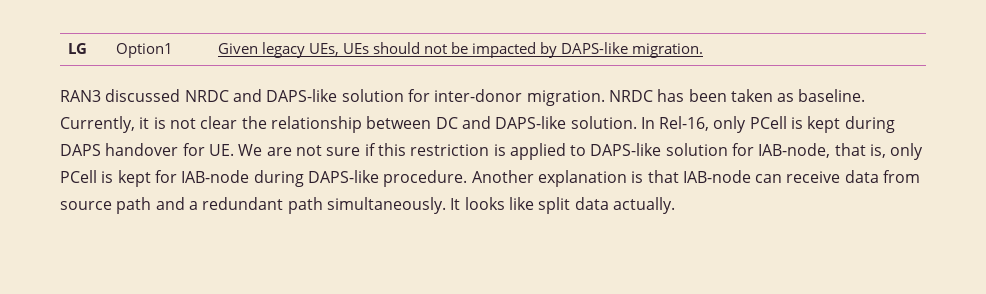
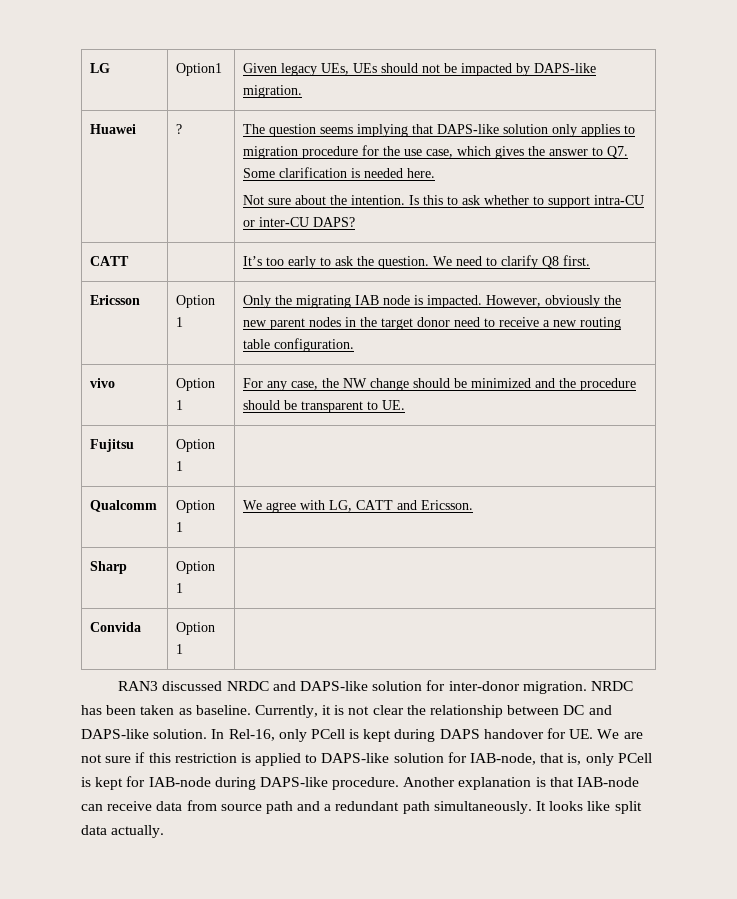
+ Huawei | ? | The question seems implying that DAPS-like solution only applies to migration procedure for the use case, which gives the answer to Q7. Some clarification is needed here.
+ Not sure about the intention. Is this to ask whether to support intra-CU or inter-CU DAPS?
+ CATT | | It’s too early to ask the question. We need to clarify Q8 first.
+ Ericsson | Option 1 | Only the migrating IAB node is impacted. However, obviously the new parent nodes in the target donor need to receive a new routing table configuration.
+ vivo | Option 1 | For any case, the NW change should be minimized and the procedure should be transparent to UE.
+ Fujitsu | Option 1 |
+ Qualcomm | Option 1 | We agree with LG, CATT and Ericsson.
+ Sharp | Option 1 |
+ Convida | Option 1 |

